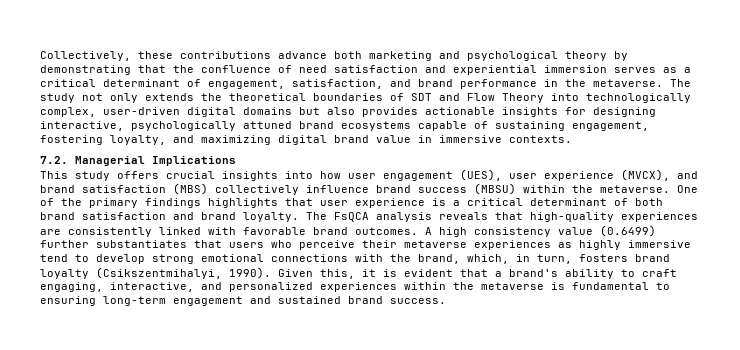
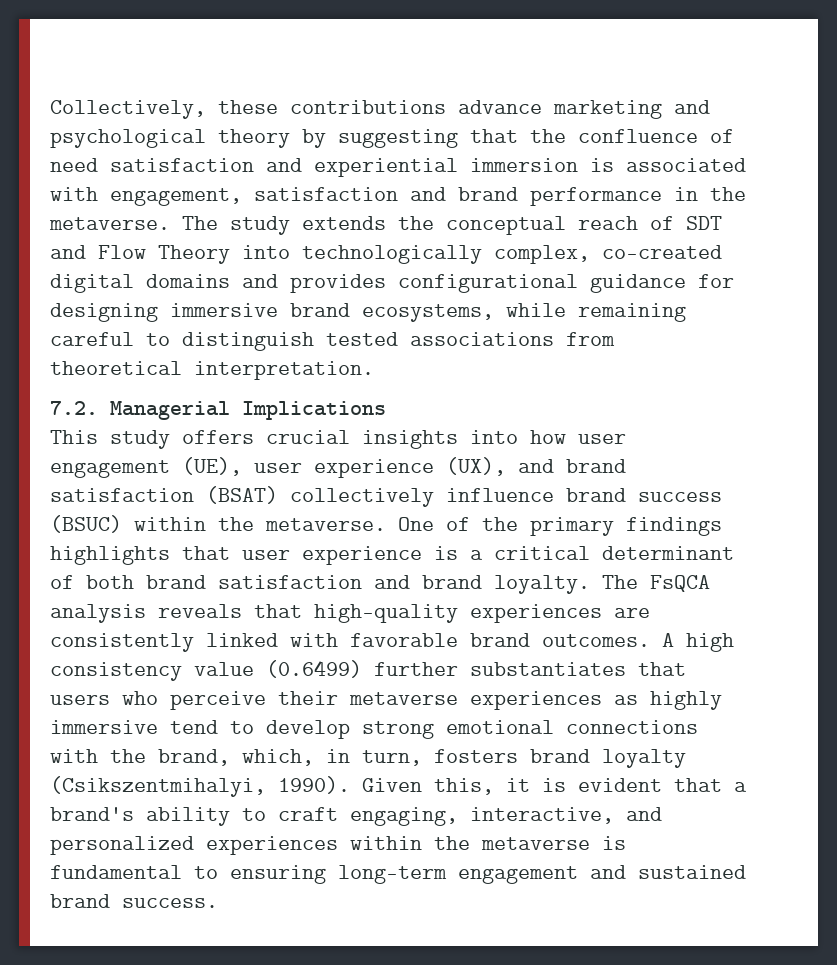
- Collectively, these contributions advance both marketing and psychological theory by demonstrating that the confluence of need satisfaction and experiential immersion serves as a critical determinant of engagement, satisfaction, and brand performance in the metaverse.
+ Collectively, these contributions advance marketing and psychological theory by suggesting that the confluence of need satisfaction and experiential immersion is associated with engagement, satisfaction and brand performance in the metaverse.
- The study not only extends the theoretical boundaries of SDT and Flow Theory into technologically complex, user-driven digital domains but also provides actionable insights for designing interactive, psychologically attuned brand ecosystems capable of sustaining engagement, fostering loyalty, and maximizing digital brand value in immersive contexts.
+ The study extends the conceptual reach of SDT and Flow Theory into technologically complex, co-created digital domains and provides configurational guidance for designing immersive brand ecosystems, while remaining careful to distinguish tested associations from theoretical interpretation.
- This study offers crucial insights into how user engagement (UES), user experience (MVCX), and brand satisfaction (MBS) collectively influence brand success (MBSU) within the metaverse.
+ This study offers crucial insights into how user engagement (UE), user experience (UX), and brand satisfaction (BSAT) collectively influence brand success (BSUC) within the metaverse.

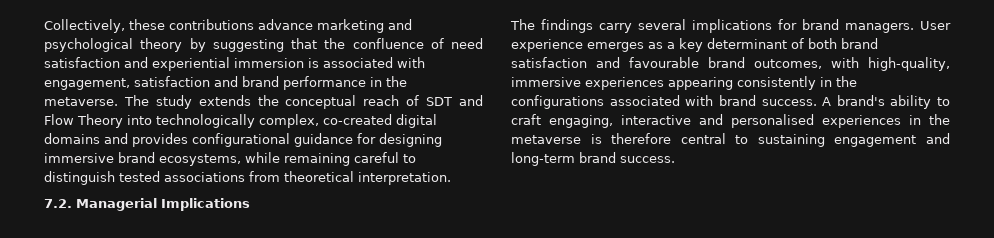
- This study offers crucial insights into how user engagement (UE), user experience (UX), and brand satisfaction (BSAT) collectively influence brand success (BSUC) within the metaverse. One of the primary findings highlights that user experience is a critical determinant of both brand satisfaction and brand loyalty. The FsQCA analysis reveals that high-quality experiences are consistently linked with favorable brand outcomes. A high consistency value (0.6499) further substantiates that users who perceive their metaverse experiences as highly immersive tend to develop strong emotional connections with the brand, which, in turn, fosters brand loyalty (Csikszentmihalyi, 1990). Given this, it is evident that a brand's ability to craft engaging, interactive, and personalized experiences within the metaverse is fundamental to ensuring long-term engagement and sustained brand success.
+ The findings carry several implications for brand managers. User experience emerges as a key determinant of both brand satisfaction and favourable brand outcomes, with high-quality, immersive experiences appearing consistently in the configurations associated with brand success. A brand's ability to craft engaging, interactive and personalised experiences in the metaverse is therefore central to sustaining engagement and long-term brand success.

